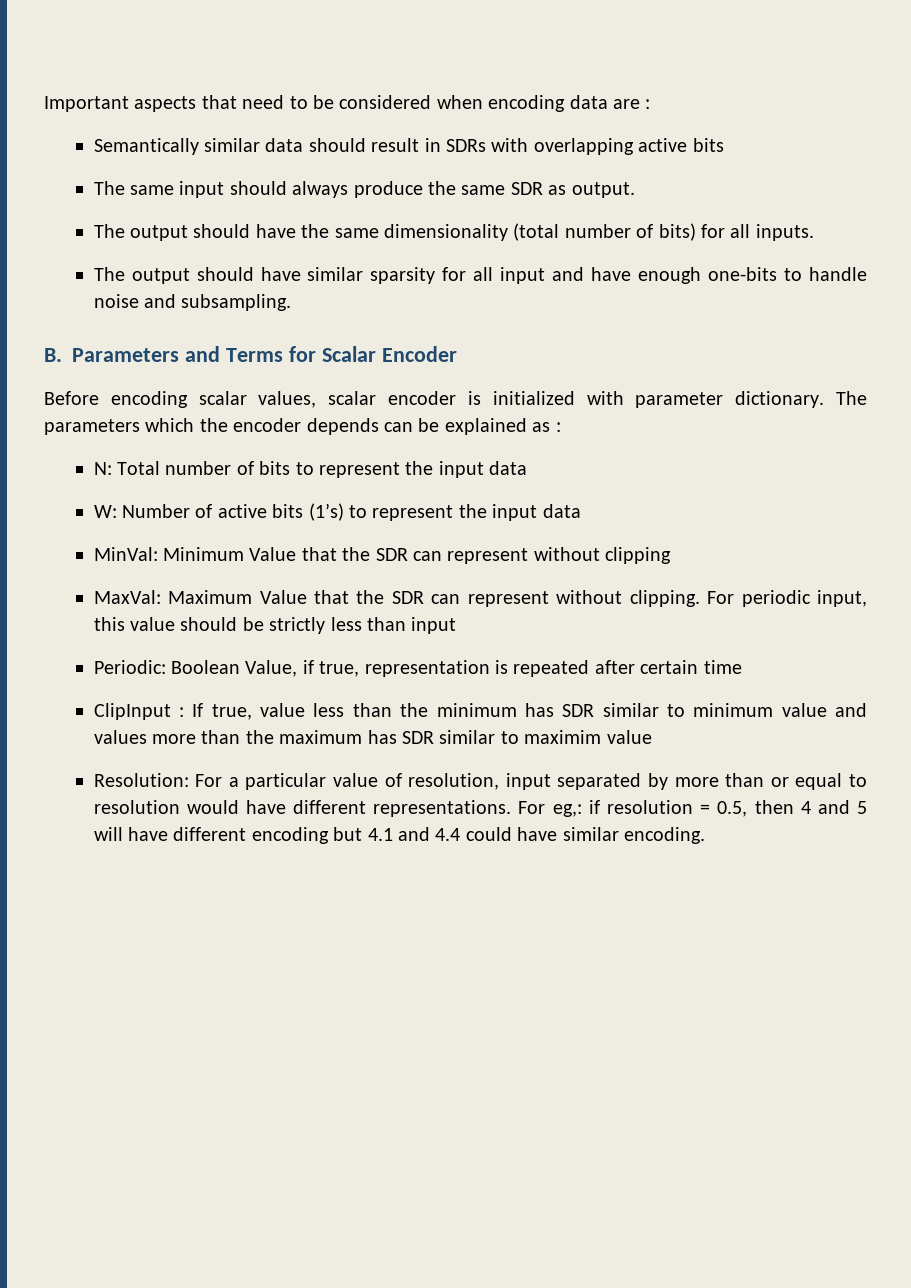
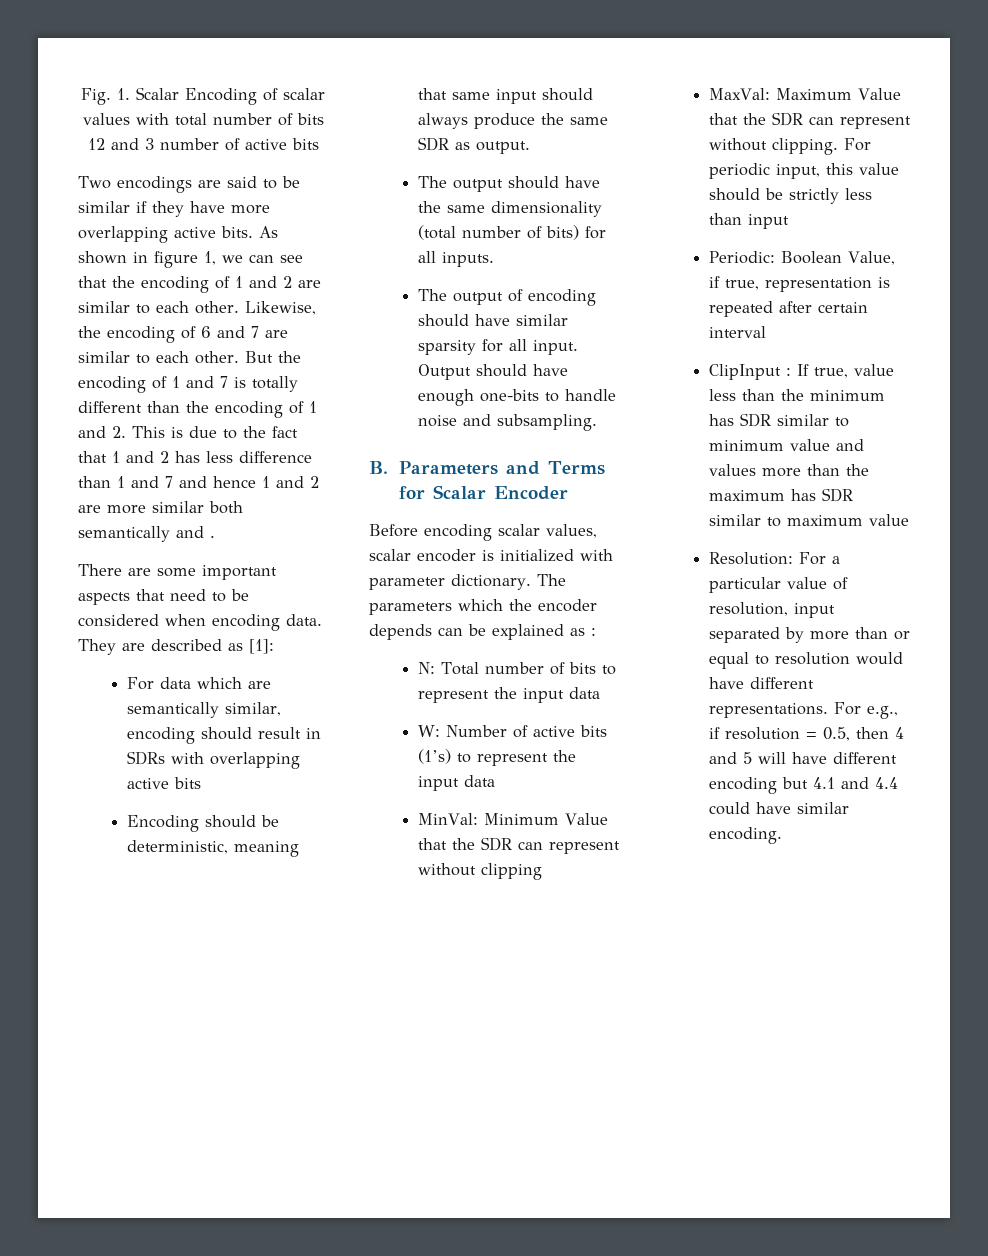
- Important aspects that need to be considered when encoding data are :
- Semantically similar data should result in SDRs with overlapping active bits
+ Fig. 1. Scalar Encoding of scalar values with total number of bits 12 and 3 number of active bits
+ Two encodings are said to be similar if they have more overlapping active bits. As shown in figure 1, we can see that the encoding of 1 and 2 are similar to each other. Likewise, the encoding of 6 and 7 are similar to each other. But the encoding of 1 and 7 is totally different than the encoding of 1 and 2. This is due to the fact that 1 and 2 has less difference than 1 and 7 and hence 1 and 2 are more similar both semantically and .
+ There are some important aspects that need to be considered when encoding data. They are described as [1]:
+ For data which are semantically similar, encoding should result in SDRs with overlapping active bits
- The same input should always produce the same SDR as output.
+ Encoding should be deterministic, meaning that same input should always produce the same SDR as output.
- The output should have similar sparsity for all input and have enough one-bits to handle noise and subsampling.
+ The output of encoding should have similar sparsity for all input. Output should have enough one-bits to handle noise and subsampling.
- Periodic: Boolean Value, if true, representation is repeated after certain time
+ Periodic: Boolean Value, if true, representation is repeated after certain interval
- ClipInput : If true, value less than the minimum has SDR similar to minimum value and values more than the maximum has SDR similar to maximim value
+ ClipInput : If true, value less than the minimum has SDR similar to minimum value and values more than the maximum has SDR similar to maximum value
- For eg,: if resolution = 0.5, then 4 and 5 will have different encoding but 4.1 and 4.4 could have similar encoding.
+ For e.g., if resolution = 0.5, then 4 and 5 will have different encoding but 4.1 and 4.4 could have similar encoding.

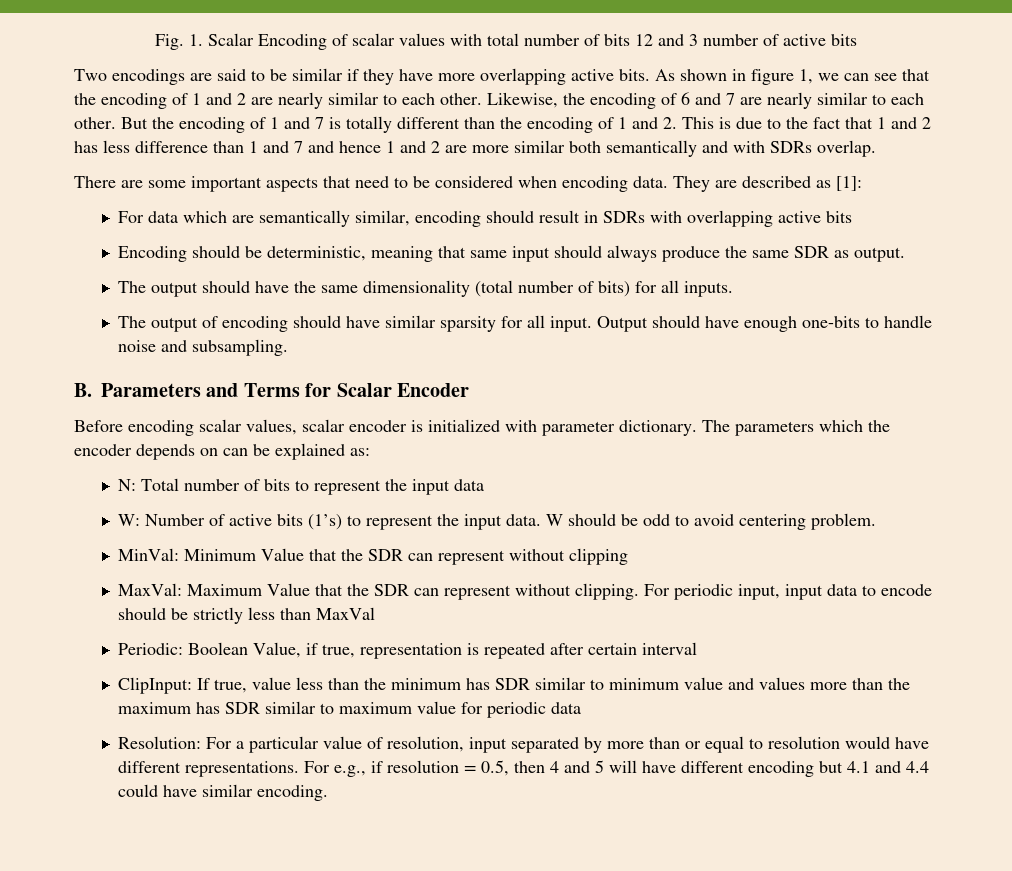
- As shown in figure 1, we can see that the encoding of 1 and 2 are similar to each other.
+ As shown in figure 1, we can see that the encoding of 1 and 2 are nearly similar to each other.
- Likewise, the encoding of 6 and 7 are similar to each other.
+ Likewise, the encoding of 6 and 7 are nearly similar to each other.
- But the encoding of 1 and 7 is totally different than the encoding of 1 and 2. This is due to the fact that 1 and 2 has less difference than 1 and 7 and hence 1 and 2 are more similar both semantically and .
+ But the encoding of 1 and 7 is totally different than the encoding of 1 and 2. This is due to the fact that 1 and 2 has less difference than 1 and 7 and hence 1 and 2 are more similar both semantically and with SDRs overlap.
- The parameters which the encoder depends can be explained as :
+ The parameters which the encoder depends on can be explained as:
- W: Number of active bits (1’s) to represent the input data
+ W: Number of active bits (1’s) to represent the input data. W should be odd to avoid centering problem.
- For periodic input, this value should be strictly less than input
+ For periodic input, input data to encode should be strictly less than MaxVal
- ClipInput : If true, value less than the minimum has SDR similar to minimum value and values more than the maximum has SDR similar to maximum value
+ ClipInput: If true, value less than the minimum has SDR similar to minimum value and values more than the maximum has SDR similar to maximum value for periodic data

